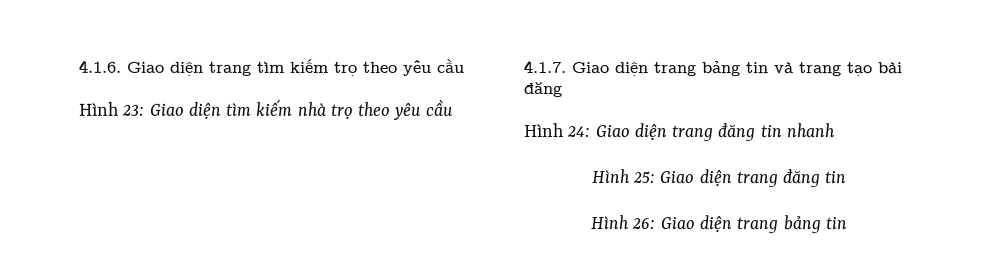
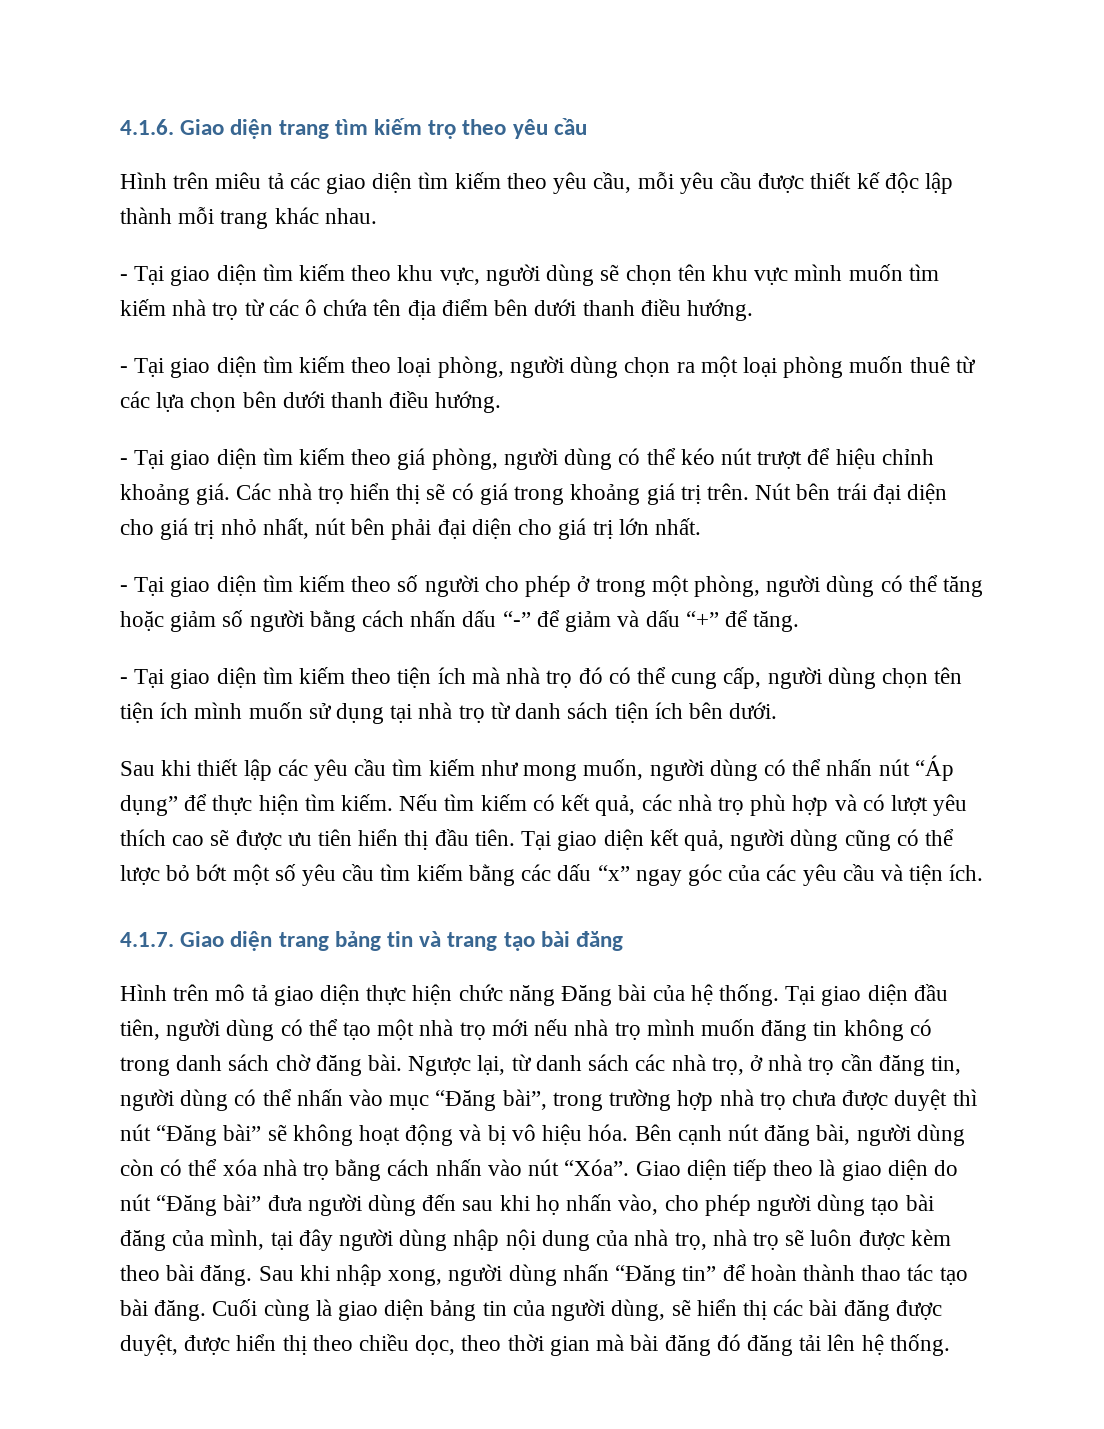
- Hình 23: Giao diện tìm kiếm nhà trọ theo yêu cầu
+ Hình trên miêu tả các giao diện tìm kiếm theo yêu cầu, mỗi yêu cầu được thiết kế độc lập thành mỗi trang khác nhau.
+ - Tại giao diện tìm kiếm theo khu vực, người dùng sẽ chọn tên khu vực mình muốn tìm kiếm nhà trọ từ các ô chứa tên địa điểm bên dưới thanh điều hướng.
+ - Tại giao diện tìm kiếm theo loại phòng, người dùng chọn ra một loại phòng muốn thuê từ các lựa chọn bên dưới thanh điều hướng.
+ - Tại giao diện tìm kiếm theo giá phòng, người dùng có thể kéo nút trượt để hiệu chỉnh khoảng giá. Các nhà trọ hiển thị sẽ có giá trong khoảng giá trị trên. Nút bên trái đại diện cho giá trị nhỏ nhất, nút bên phải đại diện cho giá trị lớn nhất.
+ - Tại giao diện tìm kiếm theo số người cho phép ở trong một phòng, người dùng có thể tăng hoặc giảm số người bằng cách nhấn dấu “-” để giảm và dấu “+” để tăng.
+ - Tại giao diện tìm kiếm theo tiện ích mà nhà trọ đó có thể cung cấp, người dùng chọn tên tiện ích mình muốn sử dụng tại nhà trọ từ danh sách tiện ích bên dưới.
+ Sau khi thiết lập các yêu cầu tìm kiếm như mong muốn, người dùng có thể nhấn nút “Áp dụng” để thực hiện tìm kiếm. Nếu tìm kiếm có kết quả, các nhà trọ phù hợp và có lượt yêu thích cao sẽ được ưu tiên hiển thị đầu tiên. Tại giao diện kết quả, người dùng cũng có thể lược bỏ bớt một số yêu cầu tìm kiếm bằng các dấu “x” ngay góc của các yêu cầu và tiện ích.
- Hình 24: Giao diện trang đăng tin nhanh
- Hình 25: Giao diện trang đăng tin
- Hình 26: Giao diện trang bảng tin
+ Hình trên mô tả giao diện thực hiện chức năng Đăng bài của hệ thống. Tại giao diện đầu tiên, người dùng có thể tạo một nhà trọ mới nếu nhà trọ mình muốn đăng tin không có trong danh sách chờ đăng bài. Ngược lại, từ danh sách các nhà trọ, ở nhà trọ cần đăng tin, người dùng có thể nhấn vào mục “Đăng bài”, trong trường hợp nhà trọ chưa được duyệt thì nút “Đăng bài” sẽ không hoạt động và bị vô hiệu hóa. Bên cạnh nút đăng bài, người dùng còn có thể xóa nhà trọ bằng cách nhấn vào nút “Xóa”. Giao diện tiếp theo là giao diện do nút “Đăng bài” đưa người dùng đến sau khi họ nhấn vào, cho phép người dùng tạo bài đăng của mình, tại đây người dùng nhập nội dung của nhà trọ, nhà trọ sẽ luôn được kèm theo bài đăng. Sau khi nhập xong, người dùng nhấn “Đăng tin” để hoàn thành thao tác tạo bài đăng. Cuối cùng là giao diện bảng tin của người dùng, sẽ hiển thị các bài đăng được duyệt, được hiển thị theo chiều dọc, theo thời gian mà bài đăng đó đăng tải lên hệ thống.

